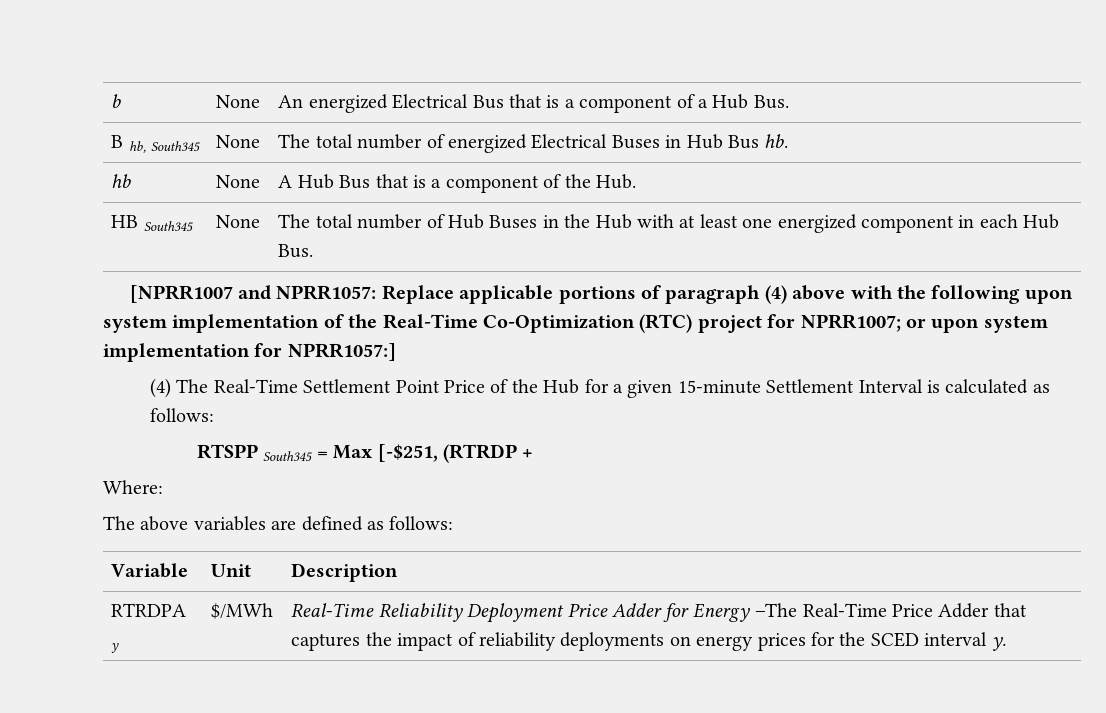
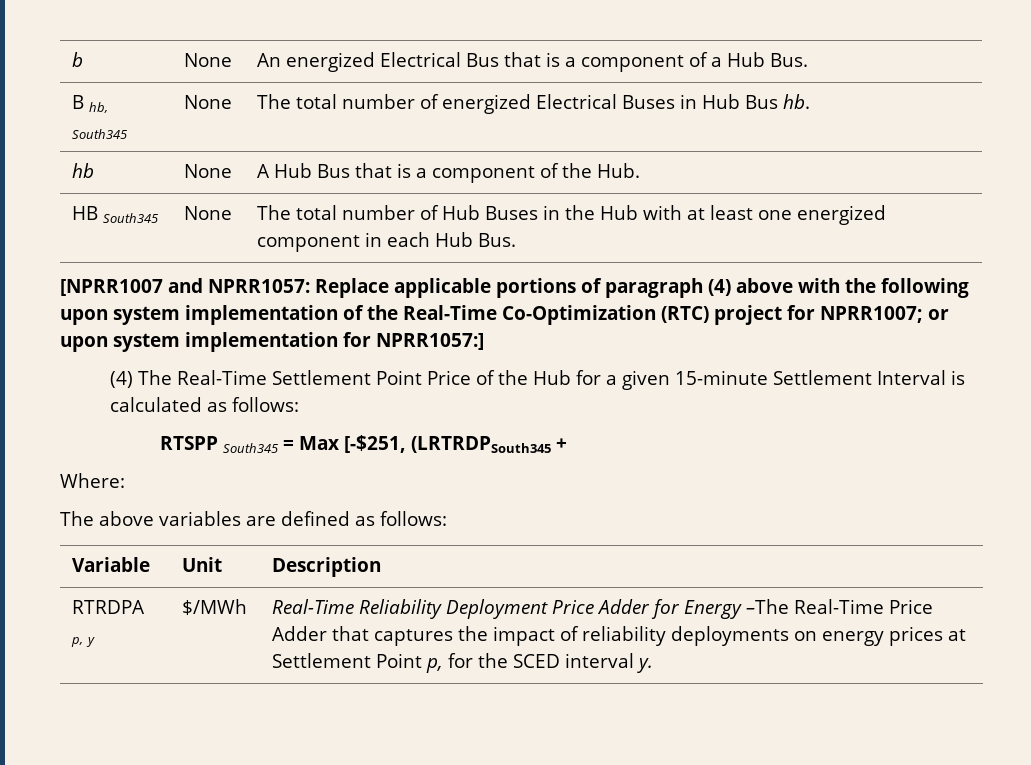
- RTSPP South345 = Max [-$251, (RTRDP +
+ RTSPP South345 = Max [-$251, (LRTRDPSouth345 +
- RTRDPA y | $/MWh | Real-Time Reliability Deployment Price Adder for Energy –The Real-Time Price Adder that captures the impact of reliability deployments on energy prices for the SCED interval y.
+ RTRDPA p, y | $/MWh | Real-Time Reliability Deployment Price Adder for Energy –The Real-Time Price Adder that captures the impact of reliability deployments on energy prices at Settlement Point p, for the SCED interval y.

